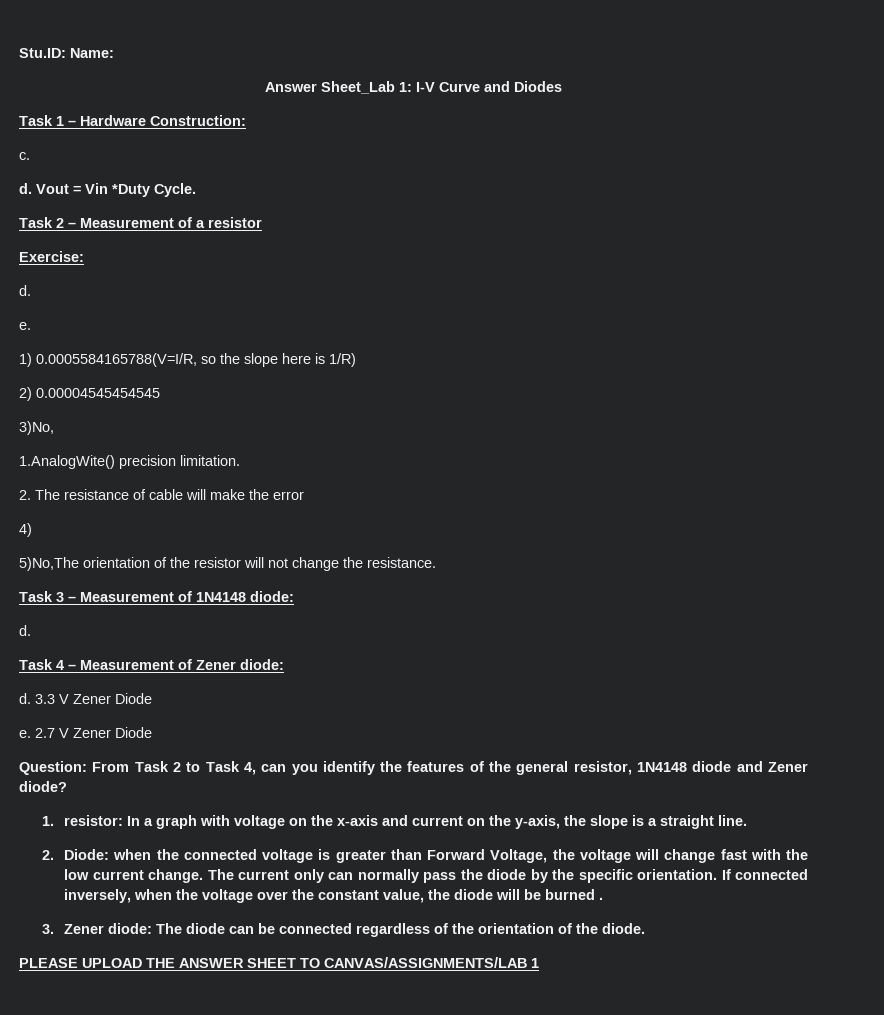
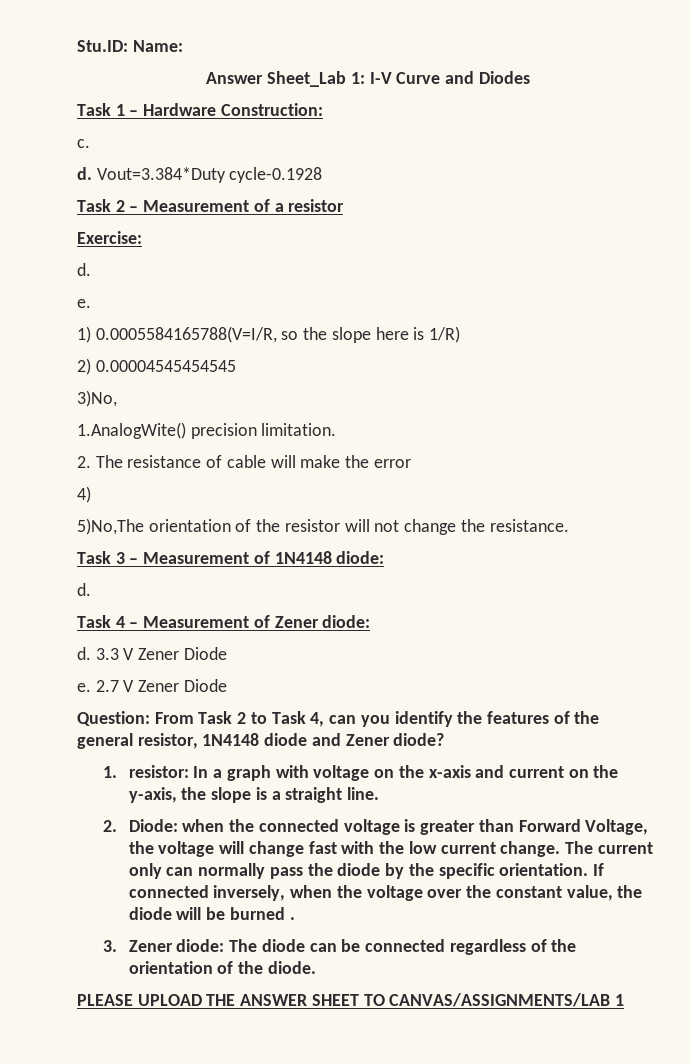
- Vout = Vin *Duty Cycle.
+ Vout=3.384*Duty cycle-0.1928

